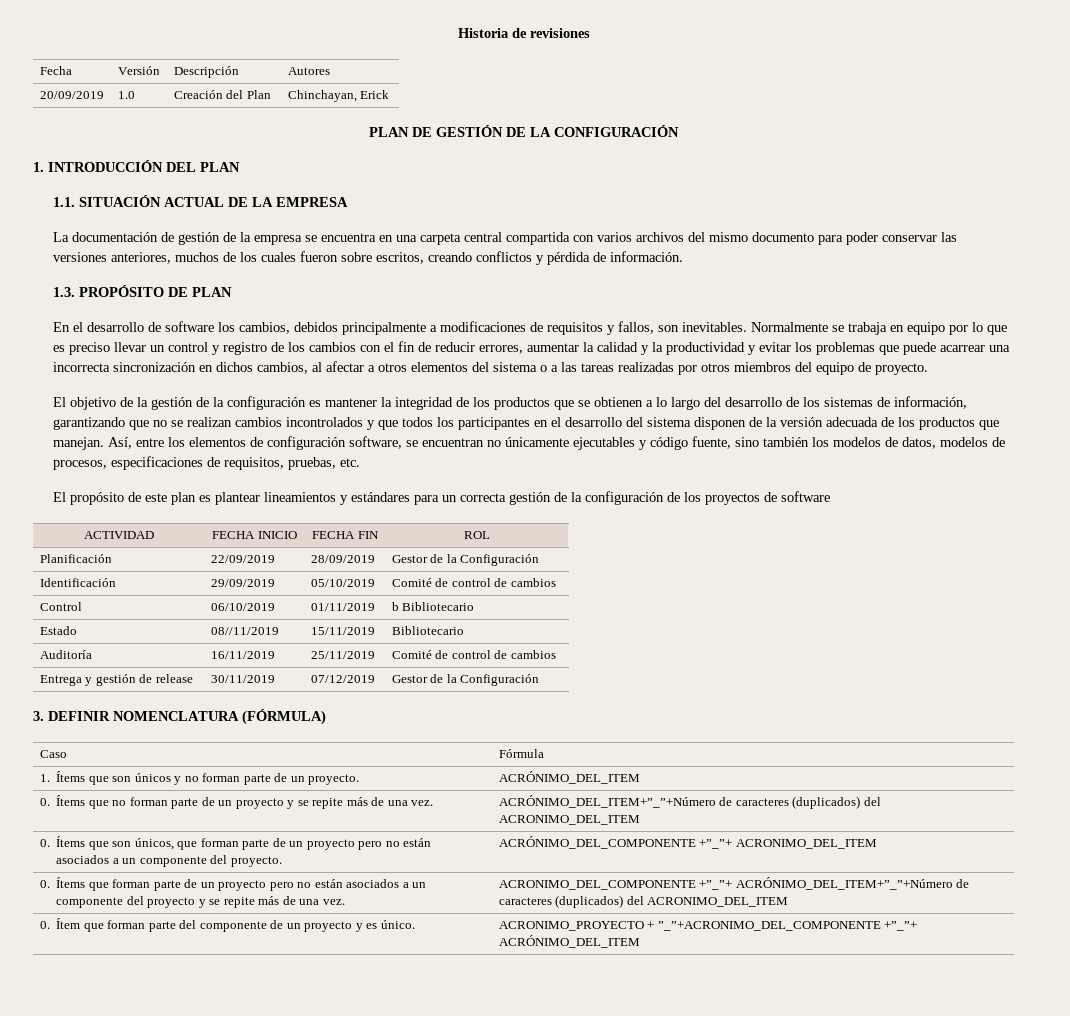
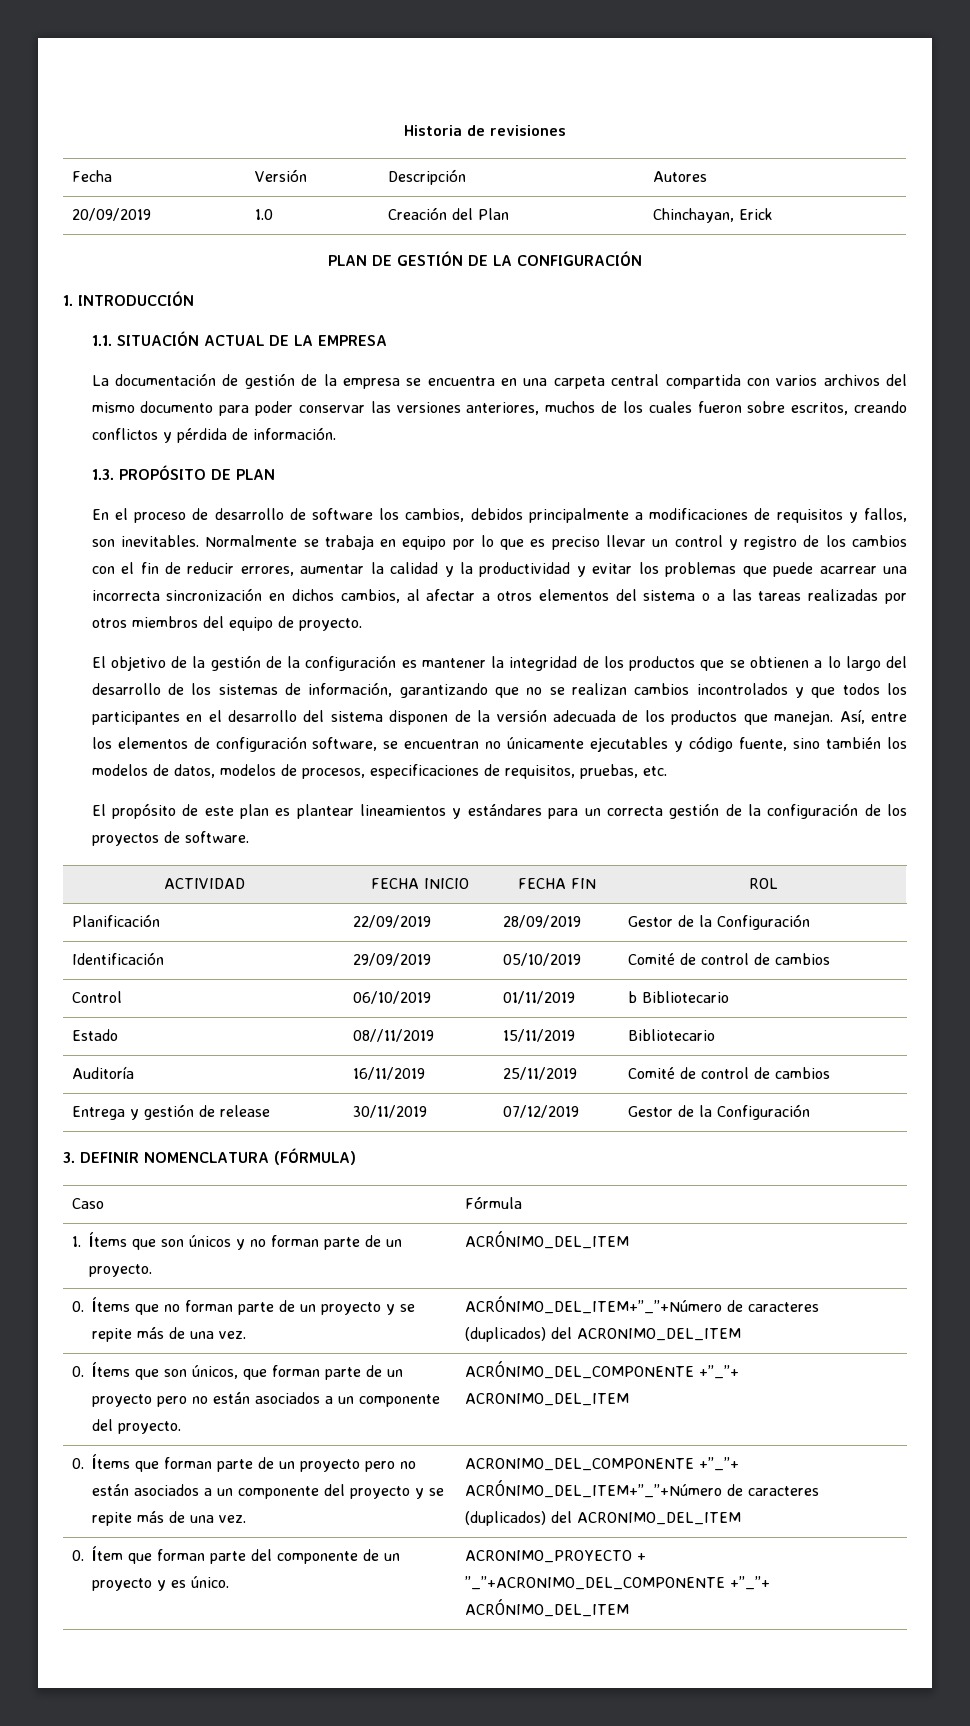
- 1. INTRODUCCIÓN DEL PLAN
+ 1. INTRODUCCIÓN
- En el desarrollo de software los cambios, debidos principalmente a modificaciones de requisitos y fallos, son inevitables.
+ En el proceso de desarrollo de software los cambios, debidos principalmente a modificaciones de requisitos y fallos, son inevitables.
- El propósito de este plan es plantear lineamientos y estándares para un correcta gestión de la configuración de los proyectos de software
+ El propósito de este plan es plantear lineamientos y estándares para un correcta gestión de la configuración de los proyectos de software.

